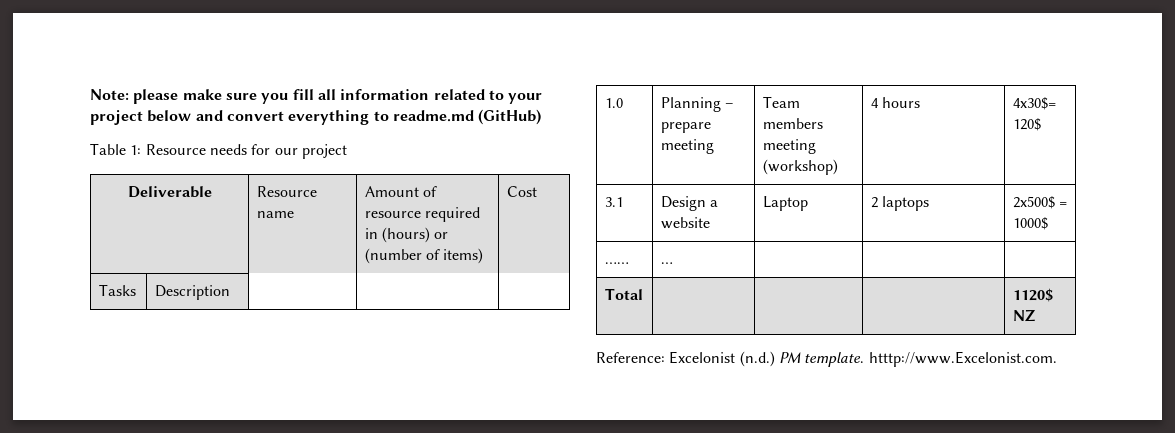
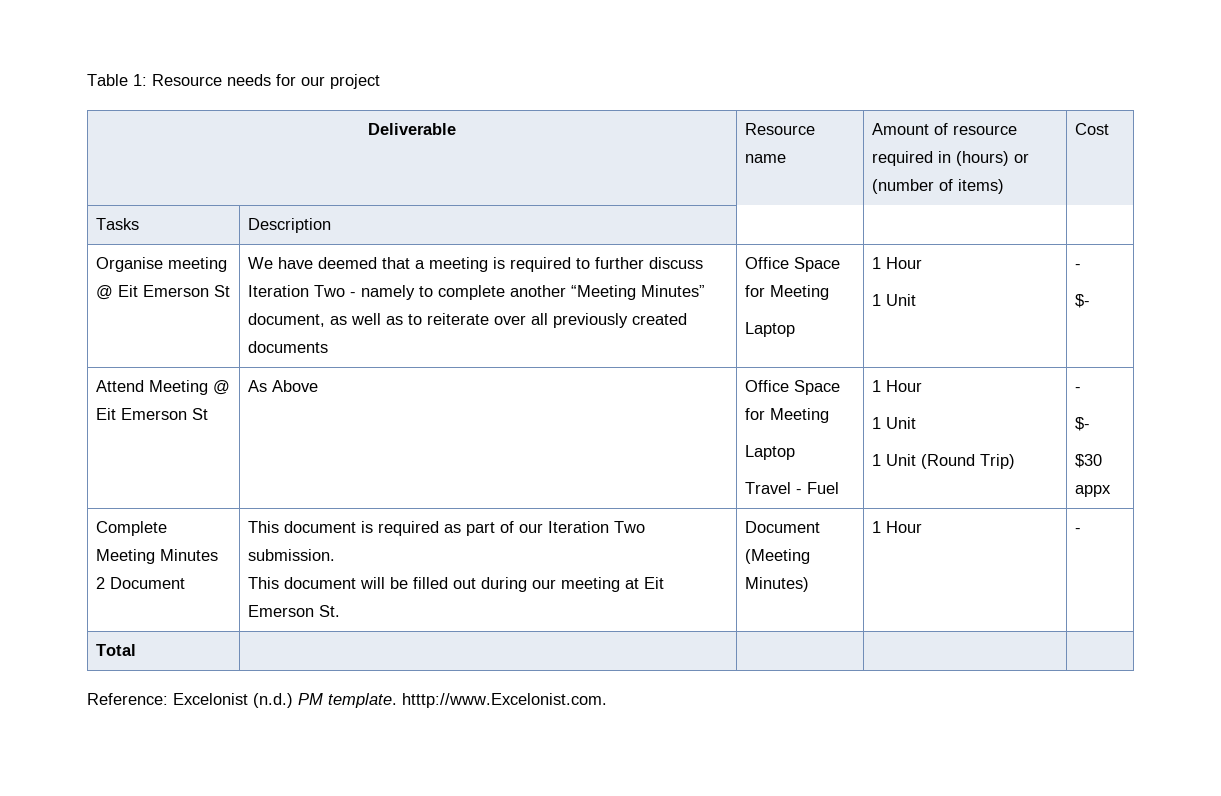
- Note: please make sure you fill all information related to your project below and convert everything to readme.md (GitHub)
- 1.0 | Planning – prepare meeting | Team members meeting (workshop) | 4 hours | 4x30$= 120$
- 3.1 | Design a website | Laptop | 2 laptops | 2x500$ = 1000$
- …… | … | | |
+ Organise meeting @ Eit Emerson St | We have deemed that a meeting is required to further discuss Iteration Two - namely to complete another “Meeting Minutes” document, as well as to reiterate over all previously created documents | Office Space for Meeting
+ Laptop | 1 Hour
+ 1 Unit | -
+ $-
+ Attend Meeting @ Eit Emerson St | As Above | Office Space for Meeting
+ Laptop
+ Travel - Fuel | 1 Hour
+ 1 Unit
+ 1 Unit (Round Trip) | -
+ $-
+ $30 appx
+ Complete Meeting Minutes 2 Document | This document is required as part of our Iteration Two submission.
+ This document will be filled out during our meeting at Eit Emerson St. | Document (Meeting Minutes) | 1 Hour | -
- Total | | | | 1120$ NZ
+ Total | | | |

